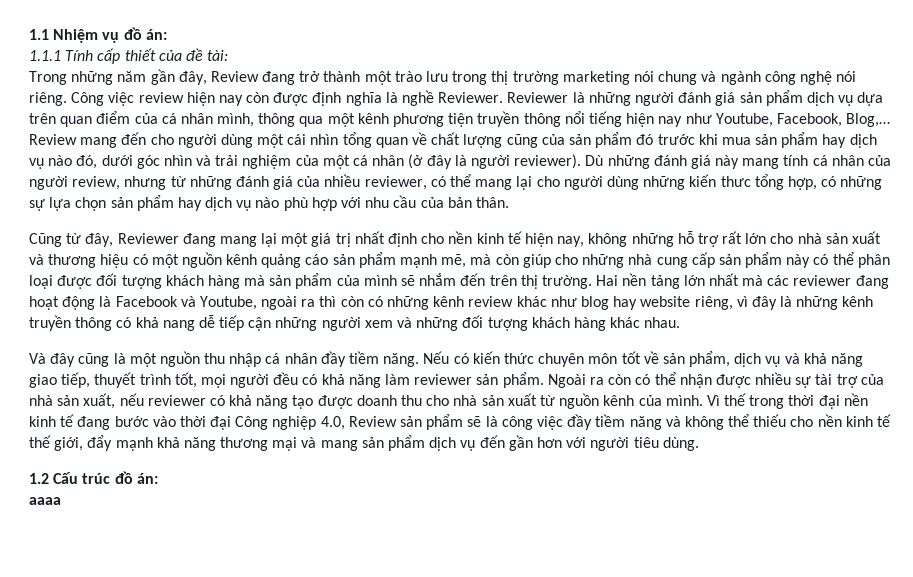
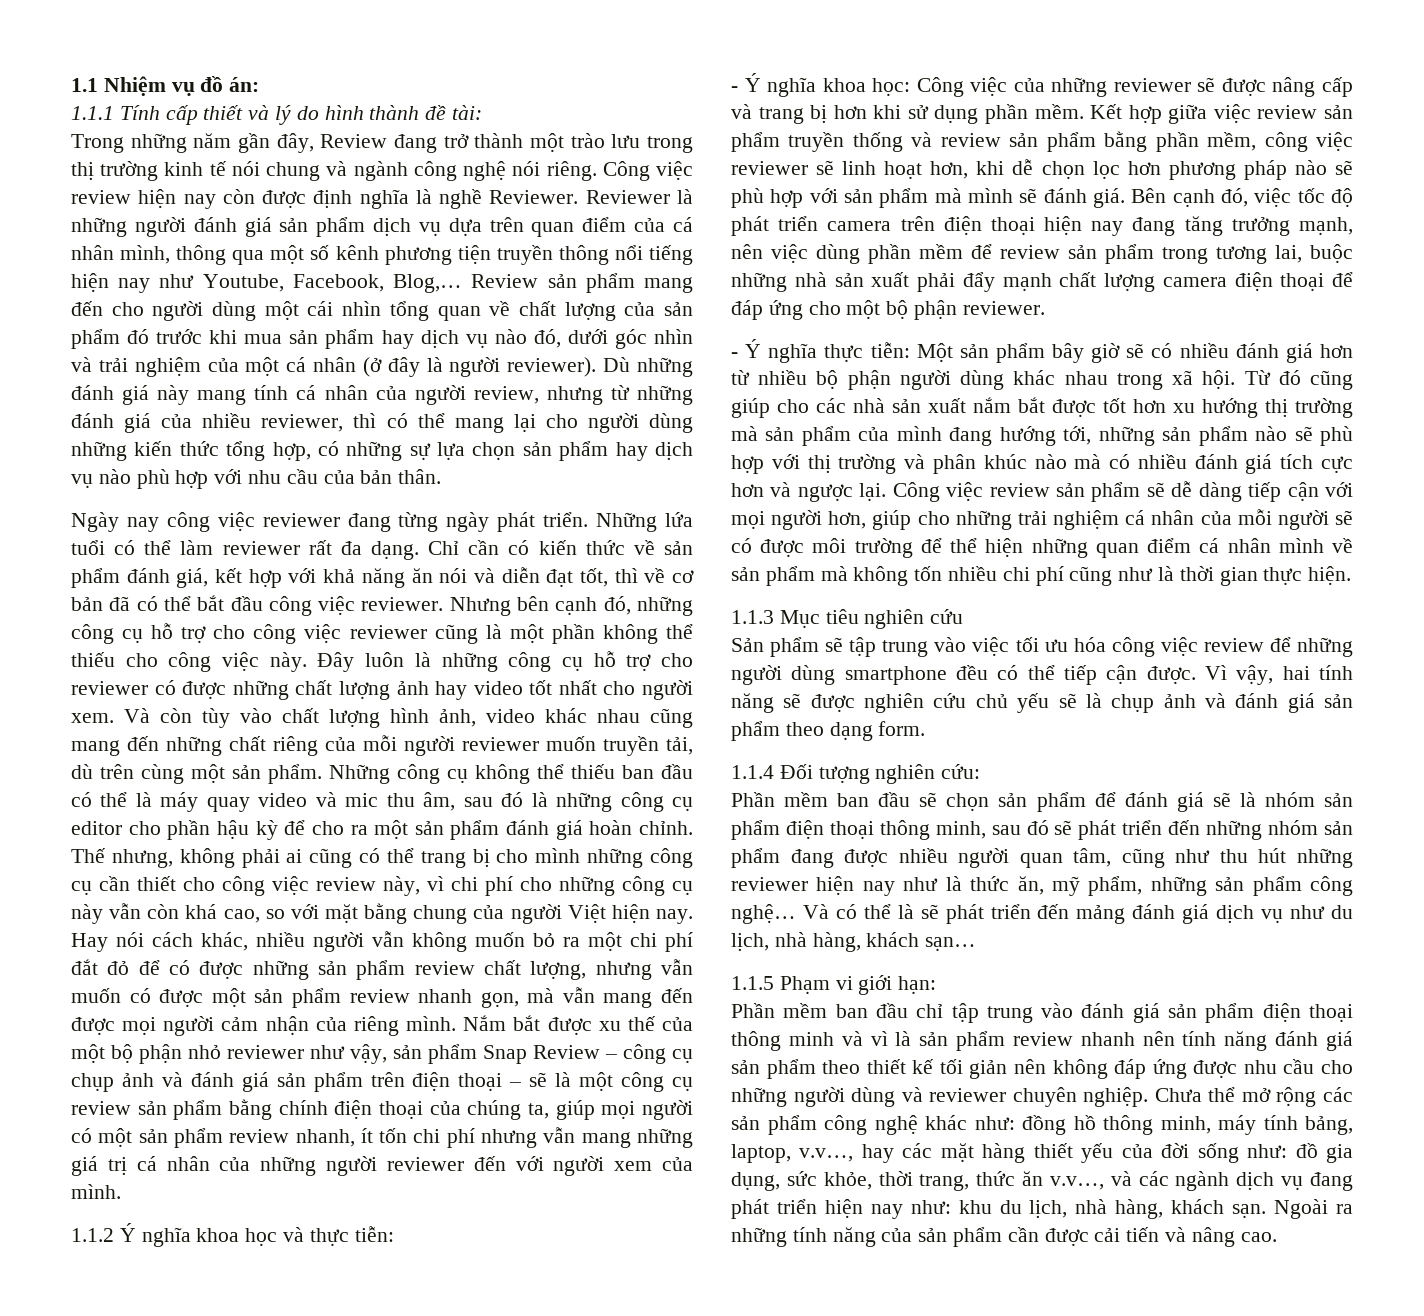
- 1.1.1 Tính cấp thiết của đề tài:
+ 1.1.1 Tính cấp thiết và lý do hình thành đề tài:
- Trong những năm gần đây, Review đang trở thành một trào lưu trong thị trường marketing nói chung và ngành công nghệ nói riêng.
+ Trong những năm gần đây, Review đang trở thành một trào lưu trong thị trường kinh tế nói chung và ngành công nghệ nói riêng.
- Reviewer là những người đánh giá sản phẩm dịch vụ dựa trên quan điểm của cá nhân mình, thông qua một kênh phương tiện truyền thông nổi tiếng hiện nay như Youtube, Facebook, Blog,…
+ Reviewer là những người đánh giá sản phẩm dịch vụ dựa trên quan điểm của cá nhân mình, thông qua một số kênh phương tiện truyền thông nổi tiếng hiện nay như Youtube, Facebook, Blog,…
- Review mang đến cho người dùng một cái nhìn tổng quan về chất lượng cũng của sản phẩm đó trước khi mua sản phẩm hay dịch vụ nào đó, dưới góc nhìn và trải nghiệm của một cá nhân (ở đây là người reviewer).
+ Review sản phẩm mang đến cho người dùng một cái nhìn tổng quan về chất lượng của sản phẩm đó trước khi mua sản phẩm hay dịch vụ nào đó, dưới góc nhìn và trải nghiệm của một cá nhân (ở đây là người reviewer).
- Dù những đánh giá này mang tính cá nhân của người review, nhưng từ những đánh giá của nhiều reviewer, có thể mang lại cho người dùng những kiến thưc tổng hợp, có những sự lựa chọn sản phẩm hay dịch vụ nào phù hợp với nhu cầu của bản thân.
+ Dù những đánh giá này mang tính cá nhân của người review, nhưng từ những đánh giá của nhiều reviewer, thì có thể mang lại cho người dùng những kiến thức tổng hợp, có những sự lựa chọn sản phẩm hay dịch vụ nào phù hợp với nhu cầu của bản thân.
- Cũng từ đây, Reviewer đang mang lại một giá trị nhất định cho nền kinh tế hiện nay, không những hỗ trợ rất lớn cho nhà sản xuất và thương hiệu có một nguồn kênh quảng cáo sản phẩm mạnh mẽ, mà còn giúp cho những nhà cung cấp sản phẩm này có thể phân loại được đối tượng khách hàng mà sản phẩm của mình sẽ nhắm đến trên thị trường. Hai nền tảng lớn nhất mà các reviewer đang hoạt động là Facebook và Youtube, ngoài ra thì còn có những kênh review khác như blog hay website riêng, vì đây là những kênh truyền thông có khả nang dễ tiếp cận những người xem và những đối tượng khách hàng khác nhau.
- Và đây cũng là một nguồn thu nhập cá nhân đầy tiềm năng. Nếu có kiến thức chuyên môn tốt về sản phẩm, dịch vụ và khả năng giao tiếp, thuyết trình tốt, mọi người đều có khả năng làm reviewer sản phẩm. Ngoài ra còn có thể nhận được nhiều sự tài trợ của nhà sản xuất, nếu reviewer có khả năng tạo được doanh thu cho nhà sản xuất từ nguồn kênh của mình. Vì thế trong thời đại nền kinh tế đang bước vào thời đại Công nghiệp 4.0, Review sản phẩm sẽ là công việc đầy tiềm năng và không thể thiếu cho nền kinh tế thế giới, đẩy mạnh khả năng thương mại và mang sản phẩm dịch vụ đến gần hơn với người tiêu dùng.
- 1.2 Cấu trúc đồ án:
- aaaa
+ Ngày nay công việc reviewer đang từng ngày phát triển. Những lứa tuổi có thể làm reviewer rất đa dạng. Chỉ cần có kiến thức về sản phẩm đánh giá, kết hợp với khả năng ăn nói và diễn đạt tốt, thì về cơ bản đã có thể bắt đầu công việc reviewer. Nhưng bên cạnh đó, những công cụ hỗ trợ cho công việc reviewer cũng là một phần không thể thiếu cho công việc này. Đây luôn là những công cụ hỗ trợ cho reviewer có được những chất lượng ảnh hay video tốt nhất cho người xem. Và còn tùy vào chất lượng hình ảnh, video khác nhau cũng mang đến những chất riêng của mỗi người reviewer muốn truyền tải, dù trên cùng một sản phẩm. Những công cụ không thể thiếu ban đầu có thể là máy quay video và mic thu âm, sau đó là những công cụ editor cho phần hậu kỳ để cho ra một sản phẩm đánh giá hoàn chỉnh. Thế nhưng, không phải ai cũng có thể trang bị cho mình những công cụ cần thiết cho công việc review này, vì chi phí cho những công cụ này vẫn còn khá cao, so với mặt bằng chung của người Việt hiện nay. Hay nói cách khác, nhiều người vẫn không muốn bỏ ra một chi phí đắt đỏ để có được những sản phẩm review chất lượng, nhưng vẫn muốn có được một sản phẩm review nhanh gọn, mà vẫn mang đến được mọi người cảm nhận của riêng mình. Nắm bắt được xu thế của một bộ phận nhỏ reviewer như vậy, sản phẩm Snap Review – công cụ chụp ảnh và đánh giá sản phẩm trên điện thoại – sẽ là một công cụ review sản phẩm bằng chính điện thoại của chúng ta, giúp mọi người có một sản phẩm review nhanh, ít tốn chi phí nhưng vẫn mang những giá trị cá nhân của những người reviewer đến với người xem của mình.
+ 1.1.2 Ý nghĩa khoa học và thực tiễn:
+ - Ý nghĩa khoa học: Công việc của những reviewer sẽ được nâng cấp và trang bị hơn khi sử dụng phần mềm. Kết hợp giữa việc review sản phẩm truyền thống và review sản phẩm bằng phần mềm, công việc reviewer sẽ linh hoạt hơn, khi dễ chọn lọc hơn phương pháp nào sẽ phù hợp với sản phẩm mà mình sẽ đánh giá. Bên cạnh đó, việc tốc độ phát triển camera trên điện thoại hiện nay đang tăng trưởng mạnh, nên việc dùng phần mềm để review sản phẩm trong tương lai, buộc những nhà sản xuất phải đẩy mạnh chất lượng camera điện thoại để đáp ứng cho một bộ phận reviewer.
+ - Ý nghĩa thực tiễn: Một sản phẩm bây giờ sẽ có nhiều đánh giá hơn từ nhiều bộ phận người dùng khác nhau trong xã hội. Từ đó cũng giúp cho các nhà sản xuất nắm bắt được tốt hơn xu hướng thị trường mà sản phẩm của mình đang hướng tới, những sản phẩm nào sẽ phù hợp với thị trường và phân khúc nào mà có nhiều đánh giá tích cực hơn và ngược lại. Công việc review sản phẩm sẽ dễ dàng tiếp cận với mọi người hơn, giúp cho những trải nghiệm cá nhân của mỗi người sẽ có được môi trường để thể hiện những quan điểm cá nhân mình về sản phẩm mà không tốn nhiều chi phí cũng như là thời gian thực hiện.
+ 1.1.3 Mục tiêu nghiên cứu
+ Sản phẩm sẽ tập trung vào việc tối ưu hóa công việc review để những người dùng smartphone đều có thể tiếp cận được. Vì vậy, hai tính năng sẽ được nghiên cứu chủ yếu sẽ là chụp ảnh và đánh giá sản phẩm theo dạng form.
+ 1.1.4 Đối tượng nghiên cứu:
+ Phần mềm ban đầu sẽ chọn sản phẩm để đánh giá sẽ là nhóm sản phẩm điện thoại thông minh, sau đó sẽ phát triển đến những nhóm sản phẩm đang được nhiều người quan tâm, cũng như thu hút những reviewer hiện nay như là thức ăn, mỹ phẩm, những sản phẩm công nghệ… Và có thể là sẽ phát triển đến mảng đánh giá dịch vụ như du lịch, nhà hàng, khách sạn…
+ 1.1.5 Phạm vi giới hạn:
+ Phần mềm ban đầu chỉ tập trung vào đánh giá sản phẩm điện thoại thông minh và vì là sản phẩm review nhanh nên tính năng đánh giá sản phẩm theo thiết kế tối giản nên không đáp ứng được nhu cầu cho những người dùng và reviewer chuyên nghiệp. Chưa thể mở rộng các sản phẩm công nghệ khác như: đồng hồ thông minh, máy tính bảng, laptop, v.v…, hay các mặt hàng thiết yếu của đời sống như: đồ gia dụng, sức khỏe, thời trang, thức ăn v.v…, và các ngành dịch vụ đang phát triển hiện nay như: khu du lịch, nhà hàng, khách sạn. Ngoài ra những tính năng của sản phẩm cần được cải tiến và nâng cao.

